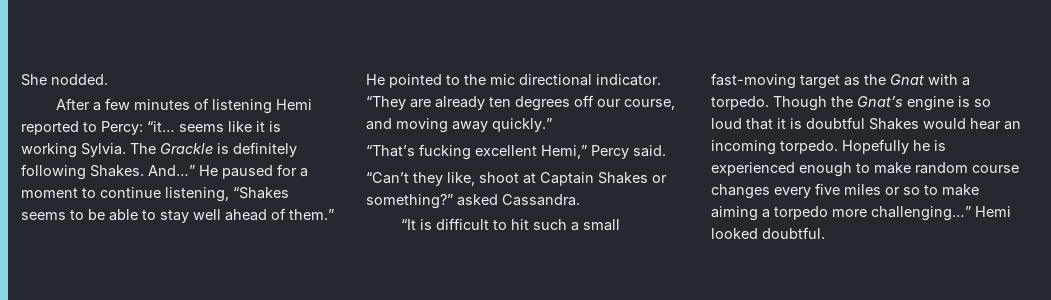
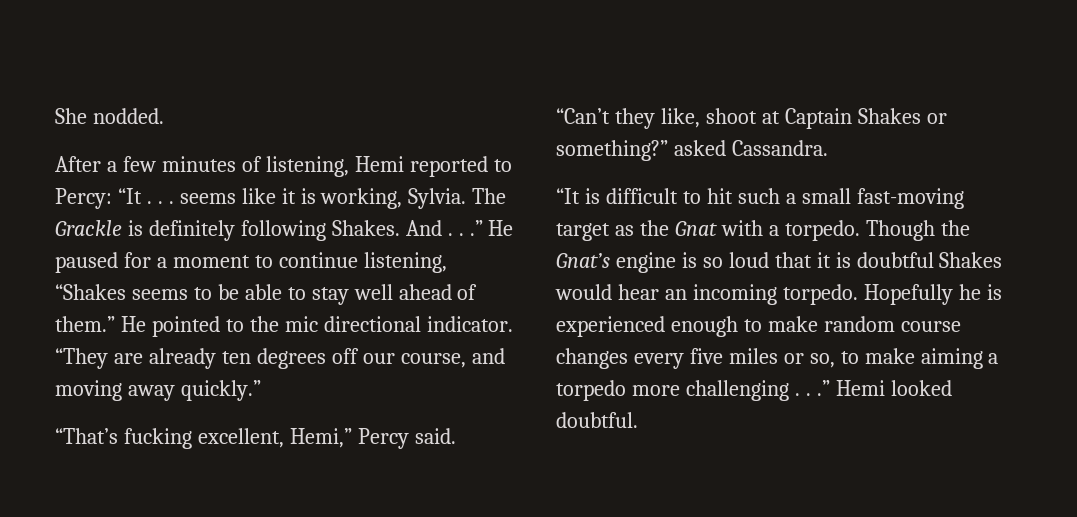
- After a few minutes of listening Hemi reported to Percy: “it… seems like it is working Sylvia.
+ After a few minutes of listening, Hemi reported to Percy: “It . . . seems like it is working, Sylvia.
- And…”
+ And . . .”
- “That’s fucking excellent Hemi,” Percy said.
+ “That’s fucking excellent, Hemi,” Percy said.
- Hopefully he is experienced enough to make random course changes every five miles or so to make aiming a torpedo more challenging…”
+ Hopefully he is experienced enough to make random course changes every five miles or so, to make aiming a torpedo more challenging . . .”

